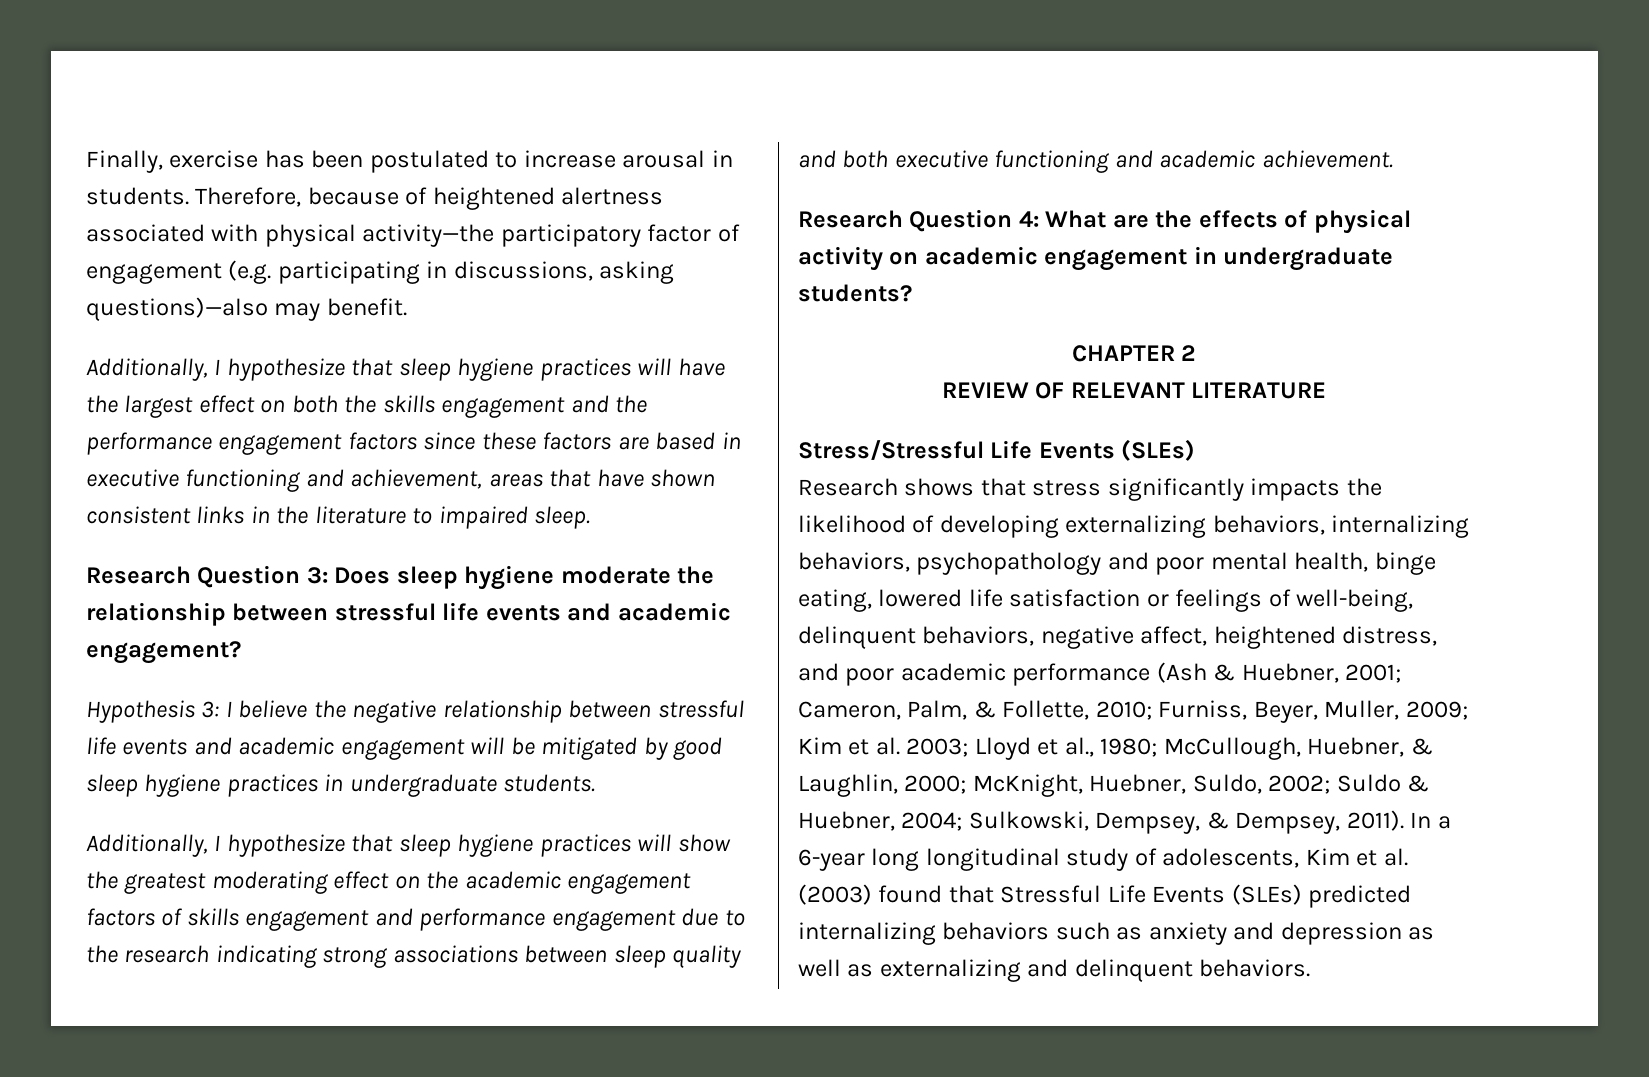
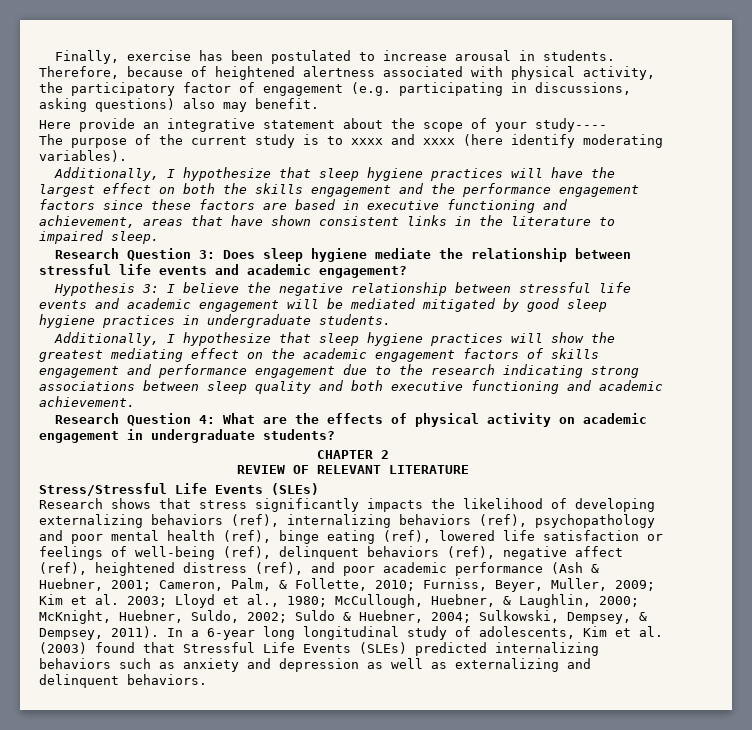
- Therefore, because of heightened alertness associated with physical activity—the participatory factor of engagement (e.g. participating in discussions, asking questions)—also may benefit.
+ Therefore, because of heightened alertness associated with physical activity, the participatory factor of engagement (e.g. participating in discussions, asking questions) also may benefit.
+ Here provide an integrative statement about the scope of your study----
+ The purpose of the current study is to xxxx and xxxx (here identify moderating variables).
- Research Question 3: Does sleep hygiene moderate the relationship between stressful life events and academic engagement?
+ Research Question 3: Does sleep hygiene mediate the relationship between stressful life events and academic engagement?
- Hypothesis 3: I believe the negative relationship between stressful life events and academic engagement will be mitigated by good sleep hygiene practices in undergraduate students.
+ Hypothesis 3: I believe the negative relationship between stressful life events and academic engagement will be mediated mitigated by good sleep hygiene practices in undergraduate students.
- Additionally, I hypothesize that sleep hygiene practices will show the greatest moderating effect on the academic engagement factors of skills engagement and performance engagement due to the research indicating strong associations between sleep quality and both executive functioning and academic achievement.
+ Additionally, I hypothesize that sleep hygiene practices will show the greatest mediating effect on the academic engagement factors of skills engagement and performance engagement due to the research indicating strong associations between sleep quality and both executive functioning and academic achievement.
- Research shows that stress significantly impacts the likelihood of developing externalizing behaviors, internalizing behaviors, psychopathology and poor mental health, binge eating, lowered life satisfaction or feelings of well-being, delinquent behaviors, negative affect, heightened distress, and poor academic performance (Ash & Huebner, 2001; Cameron, Palm, & Follette, 2010; Furniss, Beyer, Muller, 2009; Kim et al. 2003; Lloyd et al., 1980; McCullough, Huebner, & Laughlin, 2000; McKnight, Huebner, Suldo, 2002; Suldo & Huebner, 2004; Sulkowski, Dempsey, & Dempsey, 2011).
+ Research shows that stress significantly impacts the likelihood of developing externalizing behaviors (ref), internalizing behaviors (ref), psychopathology and poor mental health (ref), binge eating (ref), lowered life satisfaction or feelings of well-being (ref), delinquent behaviors (ref), negative affect (ref), heightened distress (ref), and poor academic performance (Ash & Huebner, 2001; Cameron, Palm, & Follette, 2010; Furniss, Beyer, Muller, 2009; Kim et al. 2003; Lloyd et al., 1980; McCullough, Huebner, & Laughlin, 2000; McKnight, Huebner, Suldo, 2002; Suldo & Huebner, 2004; Sulkowski, Dempsey, & Dempsey, 2011).

